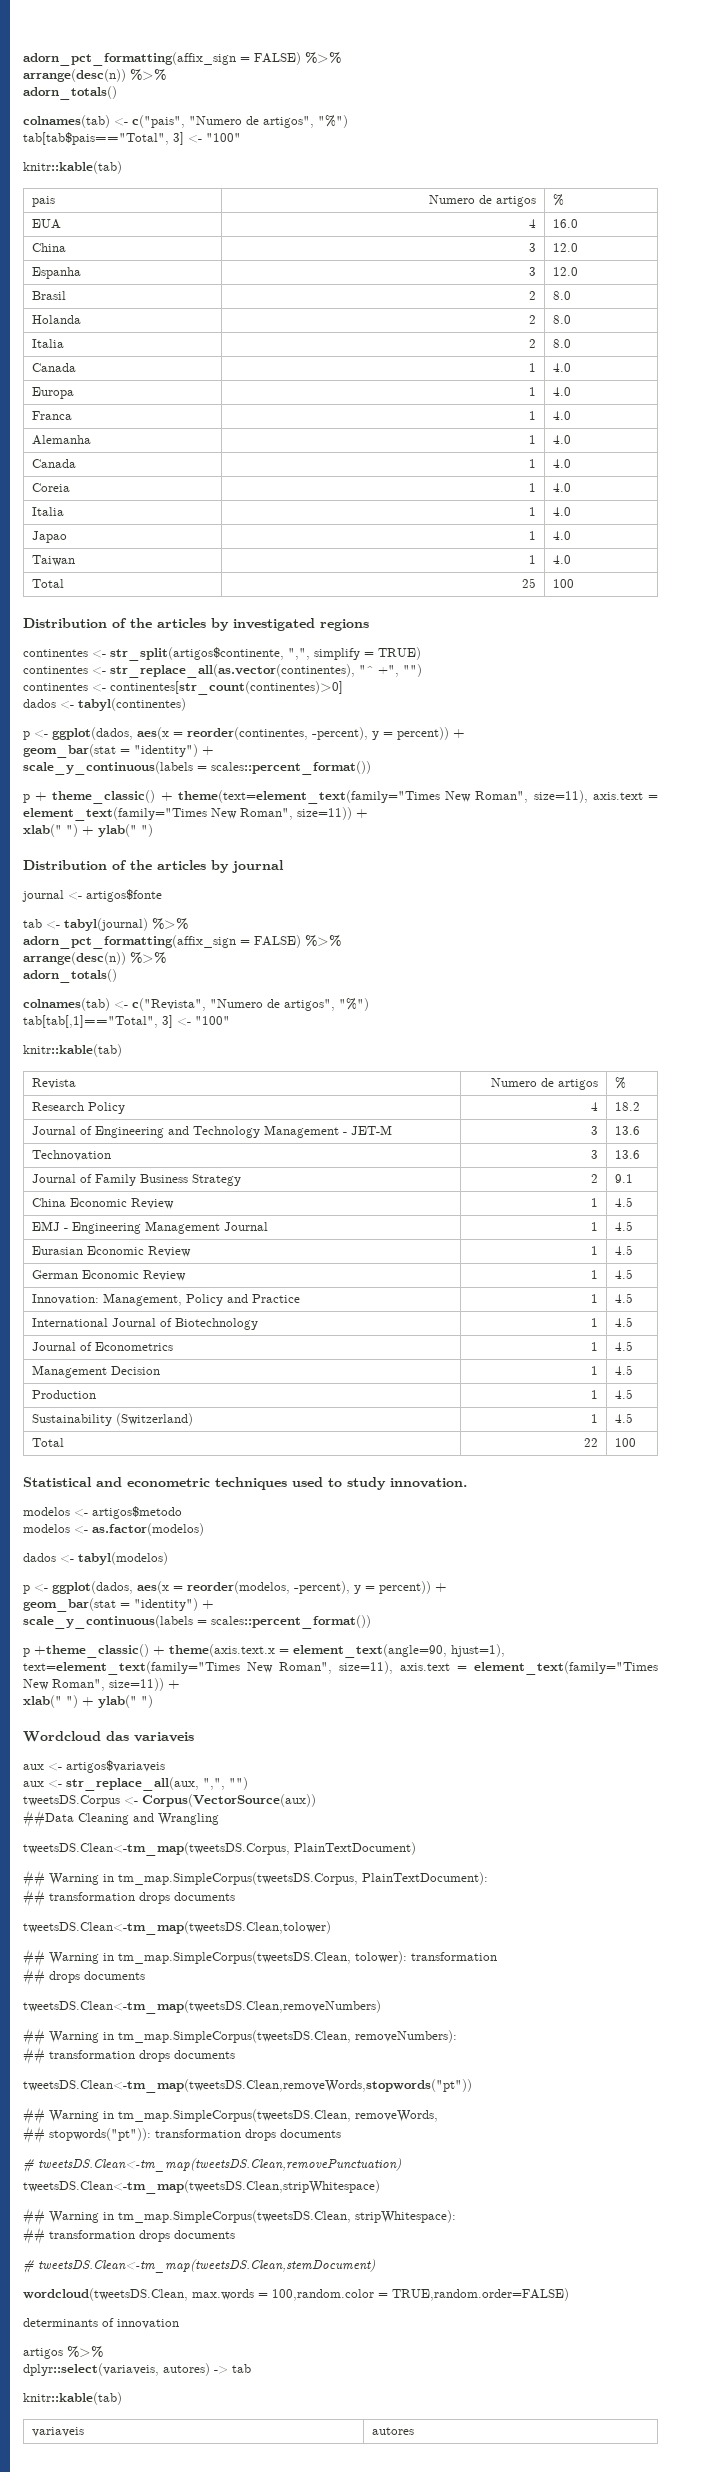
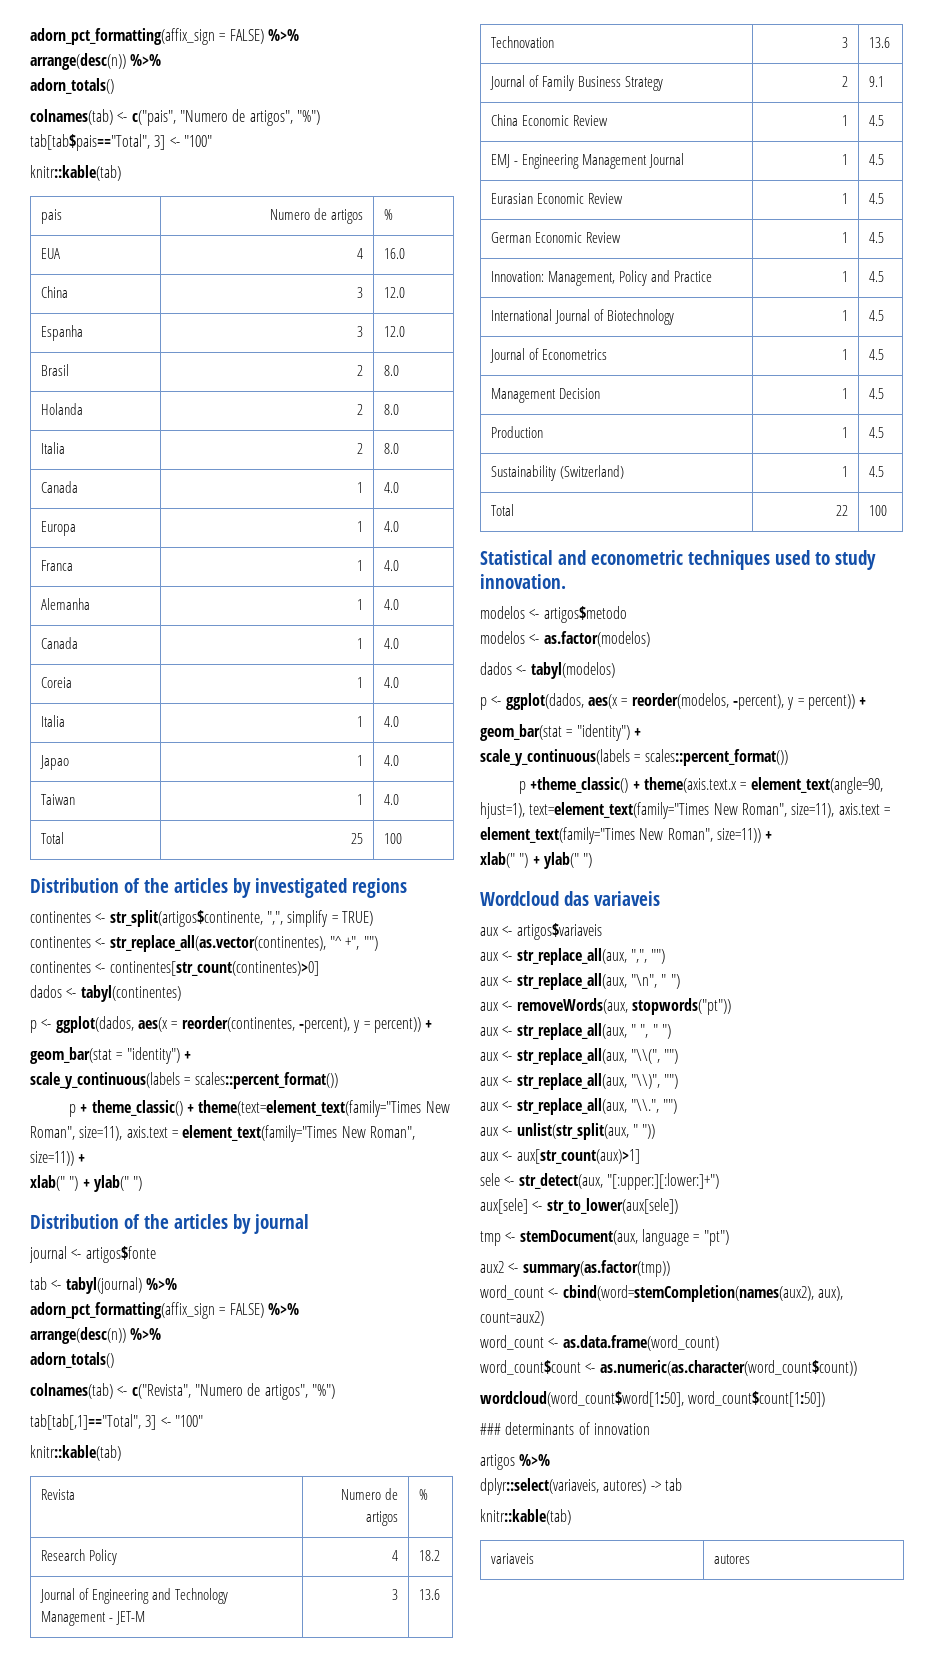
- tweetsDS.Corpus <- Corpus(VectorSource(aux))
- ##Data Cleaning and Wrangling
- tweetsDS.Clean<-tm_map(tweetsDS.Corpus, PlainTextDocument)
- ## Warning in tm_map.SimpleCorpus(tweetsDS.Corpus, PlainTextDocument):
- ## transformation drops documents
- tweetsDS.Clean<-tm_map(tweetsDS.Clean,tolower)
- ## Warning in tm_map.SimpleCorpus(tweetsDS.Clean, tolower): transformation
- ## drops documents
- tweetsDS.Clean<-tm_map(tweetsDS.Clean,removeNumbers)
- ## Warning in tm_map.SimpleCorpus(tweetsDS.Clean, removeNumbers):
- ## transformation drops documents
- tweetsDS.Clean<-tm_map(tweetsDS.Clean,removeWords,stopwords("pt"))
- ## Warning in tm_map.SimpleCorpus(tweetsDS.Clean, removeWords,
- ## stopwords("pt")): transformation drops documents
- # tweetsDS.Clean<-tm_map(tweetsDS.Clean,removePunctuation)
- tweetsDS.Clean<-tm_map(tweetsDS.Clean,stripWhitespace)
- ## Warning in tm_map.SimpleCorpus(tweetsDS.Clean, stripWhitespace):
- ## transformation drops documents
- # tweetsDS.Clean<-tm_map(tweetsDS.Clean,stemDocument)
- wordcloud(tweetsDS.Clean, max.words = 100,random.color = TRUE,random.order=FALSE)
- determinants of innovation
+ aux <- str_replace_all(aux, "\n", " ")
+ aux <- removeWords(aux, stopwords("pt"))
+ aux <- str_replace_all(aux, " ", " ")
+ aux <- str_replace_all(aux, "\\(", "")
+ aux <- str_replace_all(aux, "\\)", "")
+ aux <- str_replace_all(aux, "\\.", "")
+ aux <- unlist(str_split(aux, " "))
+ aux <- aux[str_count(aux)>1]
+ sele <- str_detect(aux, "[:upper:][:lower:]+")
+ aux[sele] <- str_to_lower(aux[sele])
+ tmp <- stemDocument(aux, language = "pt")
+ aux2 <- summary(as.factor(tmp))
+ word_count <- cbind(word=stemCompletion(names(aux2), aux), count=aux2)
+ word_count <- as.data.frame(word_count)
+ word_count$count <- as.numeric(as.character(word_count$count))
+ wordcloud(word_count$word[1:50], word_count$count[1:50])
+ ### determinants of innovation

